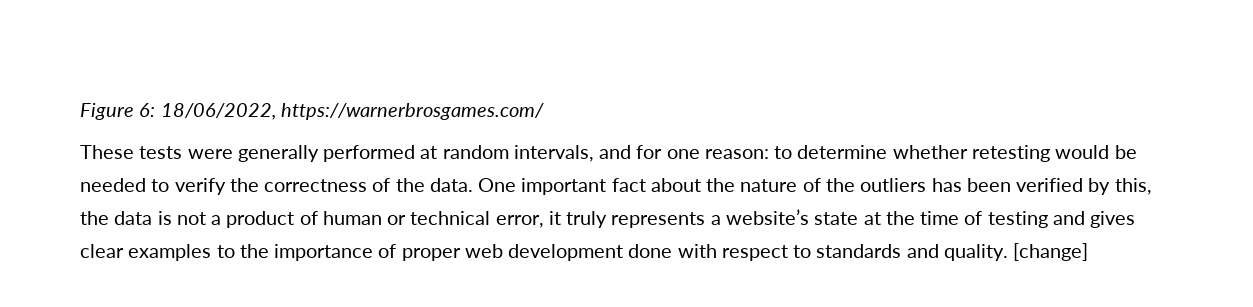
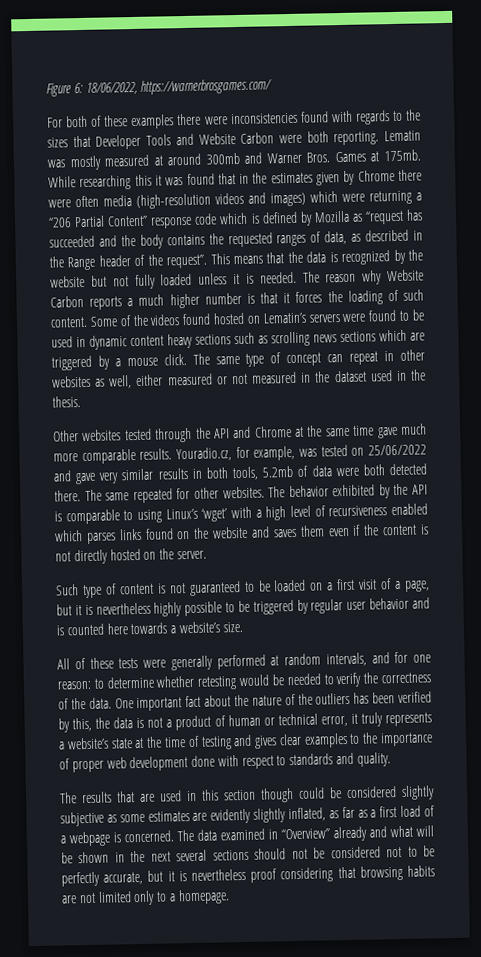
- These tests were generally performed at random intervals, and for one reason: to determine whether retesting would be needed to verify the correctness of the data.
+ For both of these examples there were inconsistencies found with regards to the sizes that Developer Tools and Website Carbon were both reporting. Lematin was mostly measured at around 300mb and Warner Bros. Games at 175mb. While researching this it was found that in the estimates given by Chrome there were often media (high-resolution videos and images) which were returning a “206 Partial Content” response code which is defined by Mozilla as “request has succeeded and the body contains the requested ranges of data, as described in the Range header of the request”. This means that the data is recognized by the website but not fully loaded unless it is needed. The reason why Website Carbon reports a much higher number is that it forces the loading of such content. Some of the videos found hosted on Lematin’s servers were found to be used in dynamic content heavy sections such as scrolling news sections which are triggered by a mouse click. The same type of concept can repeat in other websites as well, either measured or not measured in the dataset used in the thesis.
+ Other websites tested through the API and Chrome at the same time gave much more comparable results. Youradio.cz, for example, was tested on 25/06/2022 and gave very similar results in both tools, 5.2mb of data were both detected there. The same repeated for other websites. The behavior exhibited by the API is comparable to using Linux’s ‘wget’ with a high level of recursiveness enabled which parses links found on the website and saves them even if the content is not directly hosted on the server.
+ Such type of content is not guaranteed to be loaded on a first visit of a page, but it is nevertheless highly possible to be triggered by regular user behavior and is counted here towards a website’s size.
+ All of these tests were generally performed at random intervals, and for one reason: to determine whether retesting would be needed to verify the correctness of the data.
- One important fact about the nature of the outliers has been verified by this, the data is not a product of human or technical error, it truly represents a website’s state at the time of testing and gives clear examples to the importance of proper web development done with respect to standards and quality. [change]
+ One important fact about the nature of the outliers has been verified by this, the data is not a product of human or technical error, it truly represents a website’s state at the time of testing and gives clear examples to the importance of proper web development done with respect to standards and quality.
+ The results that are used in this section though could be considered slightly subjective as some estimates are evidently slightly inflated, as far as a first load of a webpage is concerned. The data examined in “Overview” already and what will be shown in the next several sections should not be considered not to be perfectly accurate, but it is nevertheless proof considering that browsing habits are not limited only to a homepage.

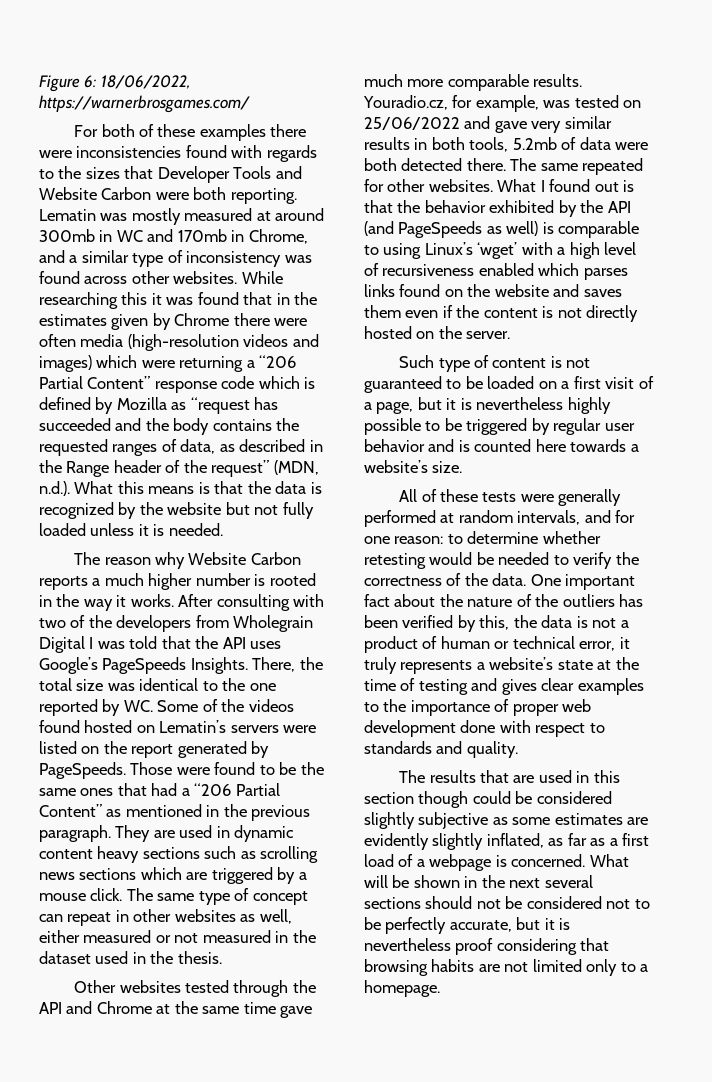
- Lematin was mostly measured at around 300mb and Warner Bros. Games at 175mb.
+ Lematin was mostly measured at around 300mb in WC and 170mb in Chrome, and a similar type of inconsistency was found across other websites.
- While researching this it was found that in the estimates given by Chrome there were often media (high-resolution videos and images) which were returning a “206 Partial Content” response code which is defined by Mozilla as “request has succeeded and the body contains the requested ranges of data, as described in the Range header of the request”. This means that the data is recognized by the website but not fully loaded unless it is needed. The reason why Website Carbon reports a much higher number is that it forces the loading of such content. Some of the videos found hosted on Lematin’s servers were found to be used in dynamic content heavy sections such as scrolling news sections which are triggered by a mouse click.
+ While researching this it was found that in the estimates given by Chrome there were often media (high-resolution videos and images) which were returning a “206 Partial Content” response code which is defined by Mozilla as “request has succeeded and the body contains the requested ranges of data, as described in the Range header of the request” (MDN, n.d.). What this means is that the data is recognized by the website but not fully loaded unless it is needed.
+ The reason why Website Carbon reports a much higher number is rooted in the way it works. After consulting with two of the developers from Wholegrain Digital I was told that the API uses Google’s PageSpeeds Insights. There, the total size was identical to the one reported by WC. Some of the videos found hosted on Lematin’s servers were listed on the report generated by PageSpeeds. Those were found to be the same ones that had a “206 Partial Content” as mentioned in the previous paragraph. They are used in dynamic content heavy sections such as scrolling news sections which are triggered by a mouse click.
- The behavior exhibited by the API is comparable to using Linux’s ‘wget’ with a high level of recursiveness enabled which parses links found on the website and saves them even if the content is not directly hosted on the server.
+ What I found out is that the behavior exhibited by the API (and PageSpeeds as well) is comparable to using Linux’s ‘wget’ with a high level of recursiveness enabled which parses links found on the website and saves them even if the content is not directly hosted on the server.
- The data examined in “Overview” already and what will be shown in the next several sections should not be considered not to be perfectly accurate, but it is nevertheless proof considering that browsing habits are not limited only to a homepage.
+ What will be shown in the next several sections should not be considered not to be perfectly accurate, but it is nevertheless proof considering that browsing habits are not limited only to a homepage.

